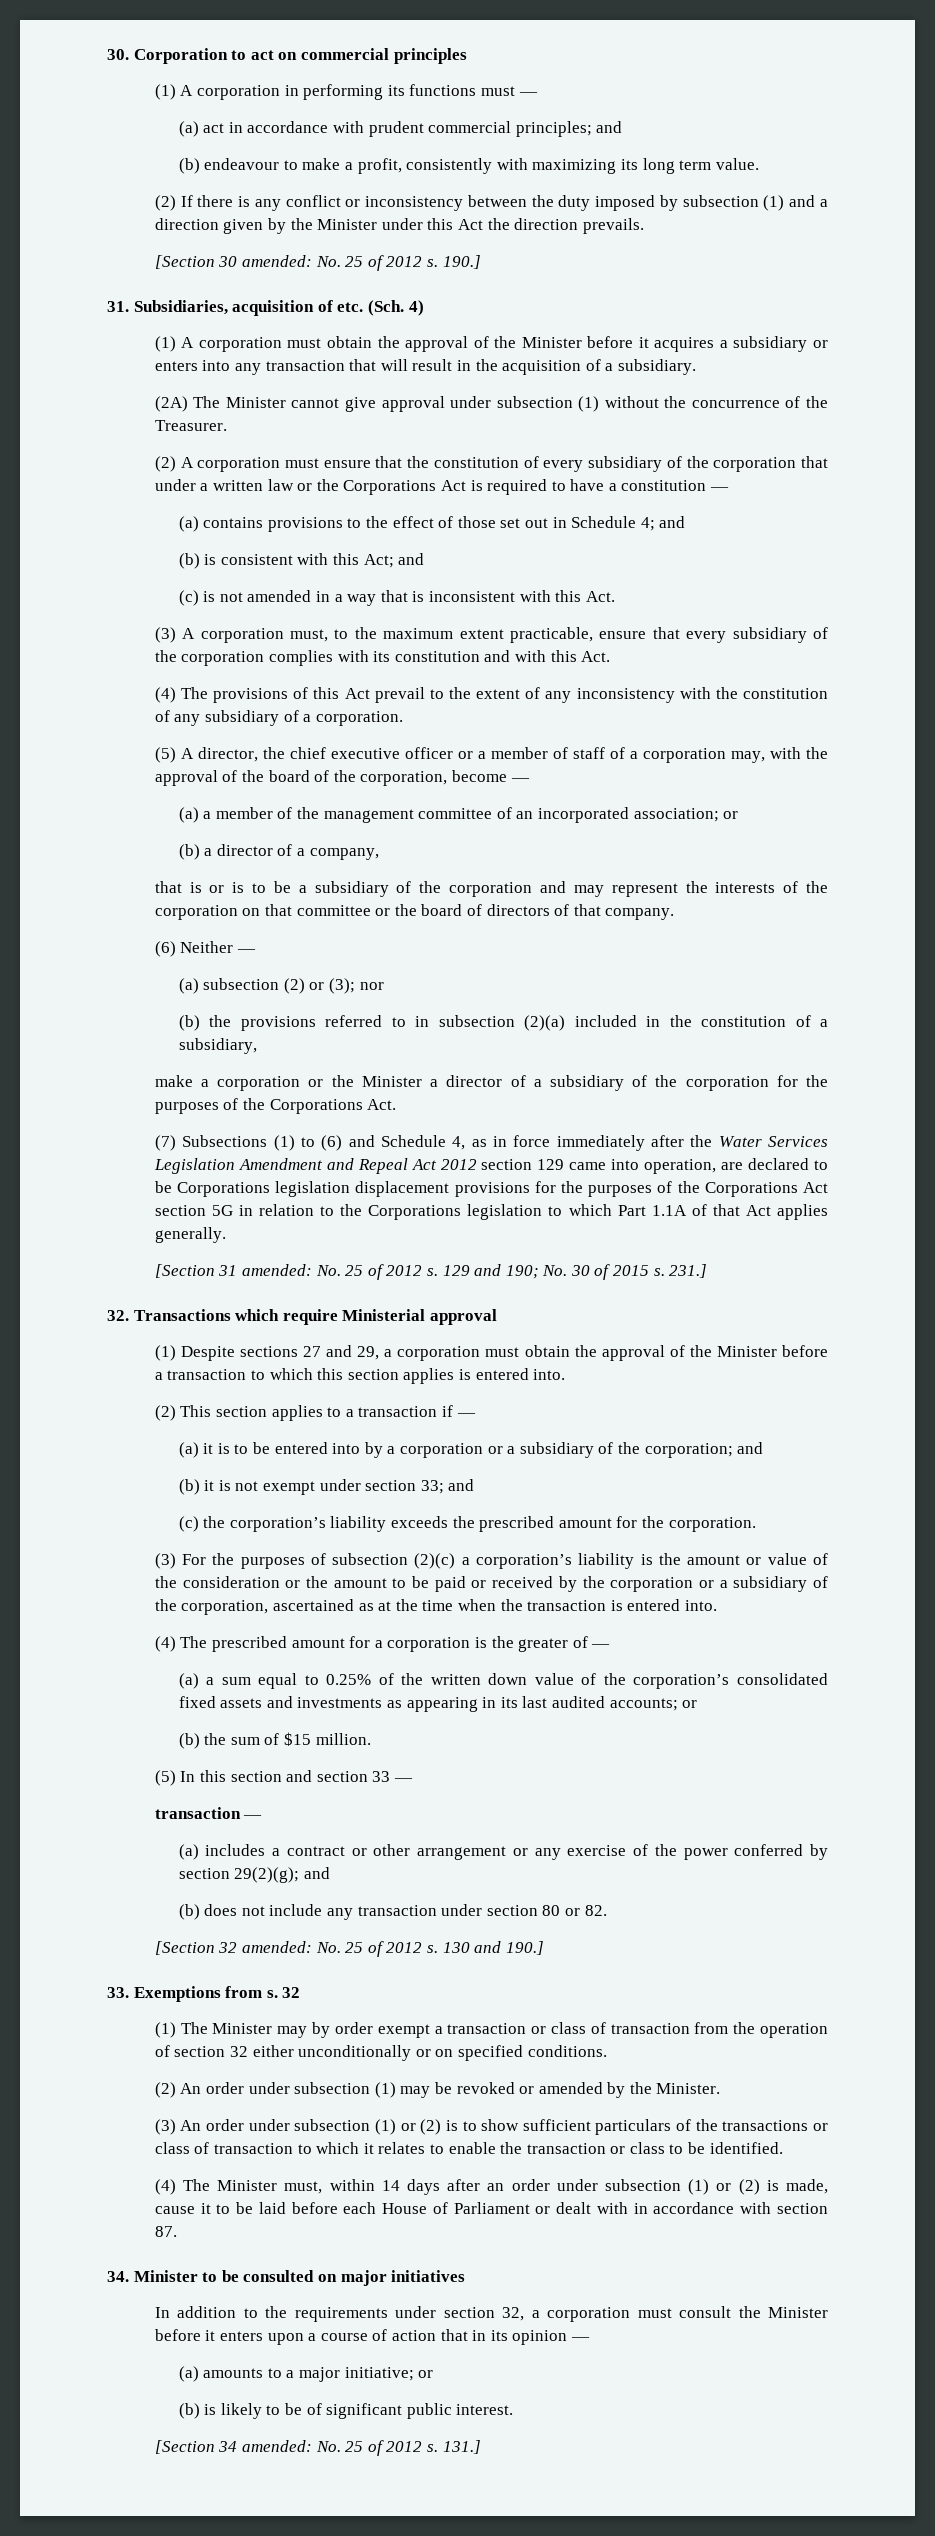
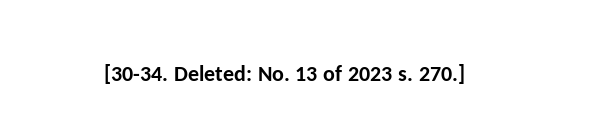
- 30. Corporation to act on commercial principles
- (1) A corporation in performing its functions must —
- (a) act in accordance with prudent commercial principles; and
- (b) endeavour to make a profit, consistently with maximizing its long term value.
- (2) If there is any conflict or inconsistency between the duty imposed by subsection (1) and a direction given by the Minister under this Act the direction prevails.
- [Section 30 amended: No. 25 of 2012 s. 190.]
- 31. Subsidiaries, acquisition of etc. (Sch. 4)
- (1) A corporation must obtain the approval of the Minister before it acquires a subsidiary or enters into any transaction that will result in the acquisition of a subsidiary.
- (2A) The Minister cannot give approval under subsection (1) without the concurrence of the Treasurer.
- (2) A corporation must ensure that the constitution of every subsidiary of the corporation that under a written law or the Corporations Act is required to have a constitution —
- (a) contains provisions to the effect of those set out in Schedule 4; and
- (b) is consistent with this Act; and
- (c) is not amended in a way that is inconsistent with this Act.
- (3) A corporation must, to the maximum extent practicable, ensure that every subsidiary of the corporation complies with its constitution and with this Act.
- (4) The provisions of this Act prevail to the extent of any inconsistency with the constitution of any subsidiary of a corporation.
- (5) A director, the chief executive officer or a member of staff of a corporation may, with the approval of the board of the corporation, become —
- (a) a member of the management committee of an incorporated association; or
- (b) a director of a company,
- that is or is to be a subsidiary of the corporation and may represent the interests of the corporation on that committee or the board of directors of that company.
- (6) Neither —
- (a) subsection (2) or (3); nor
- (b) the provisions referred to in subsection (2)(a) included in the constitution of a subsidiary,
- make a corporation or the Minister a director of a subsidiary of the corporation for the purposes of the Corporations Act.
- (7) Subsections (1) to (6) and Schedule 4, as in force immediately after the Water Services Legislation Amendment and Repeal Act 2012 section 129 came into operation, are declared to be Corporations legislation displacement provisions for the purposes of the Corporations Act section 5G in relation to the Corporations legislation to which Part 1.1A of that Act applies generally.
- [Section 31 amended: No. 25 of 2012 s. 129 and 190; No. 30 of 2015 s. 231.]
- 32. Transactions which require Ministerial approval
- (1) Despite sections 27 and 29, a corporation must obtain the approval of the Minister before a transaction to which this section applies is entered into.
- (2) This section applies to a transaction if —
- (a) it is to be entered into by a corporation or a subsidiary of the corporation; and
- (b) it is not exempt under section 33; and
- (c) the corporation’s liability exceeds the prescribed amount for the corporation.
- (3) For the purposes of subsection (2)(c) a corporation’s liability is the amount or value of the consideration or the amount to be paid or received by the corporation or a subsidiary of the corporation, ascertained as at the time when the transaction is entered into.
- (4) The prescribed amount for a corporation is the greater of —
- (a) a sum equal to 0.25% of the written down value of the corporation’s consolidated fixed assets and investments as appearing in its last audited accounts; or
- (b) the sum of $15 million.
- (5) In this section and section 33 —
- transaction —
- (a) includes a contract or other arrangement or any exercise of the power conferred by section 29(2)(g); and
- (b) does not include any transaction under section 80 or 82.
- [Section 32 amended: No. 25 of 2012 s. 130 and 190.]
- 33. Exemptions from s. 32
- (1) The Minister may by order exempt a transaction or class of transaction from the operation of section 32 either unconditionally or on specified conditions.
- (2) An order under subsection (1) may be revoked or amended by the Minister.
- (3) An order under subsection (1) or (2) is to show sufficient particulars of the transactions or class of transaction to which it relates to enable the transaction or class to be identified.
- (4) The Minister must, within 14 days after an order under subsection (1) or (2) is made, cause it to be laid before each House of Parliament or dealt with in accordance with section 87.
- 34. Minister to be consulted on major initiatives
- In addition to the requirements under section 32, a corporation must consult the Minister before it enters upon a course of action that in its opinion —
- (a) amounts to a major initiative; or
- (b) is likely to be of significant public interest.
- [Section 34 amended: No. 25 of 2012 s. 131.]
+ [30-34. Deleted: No. 13 of 2023 s. 270.]

